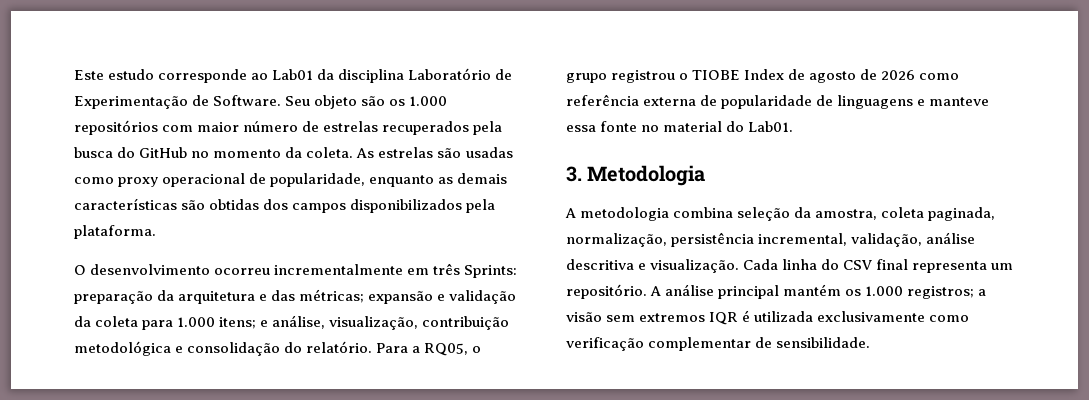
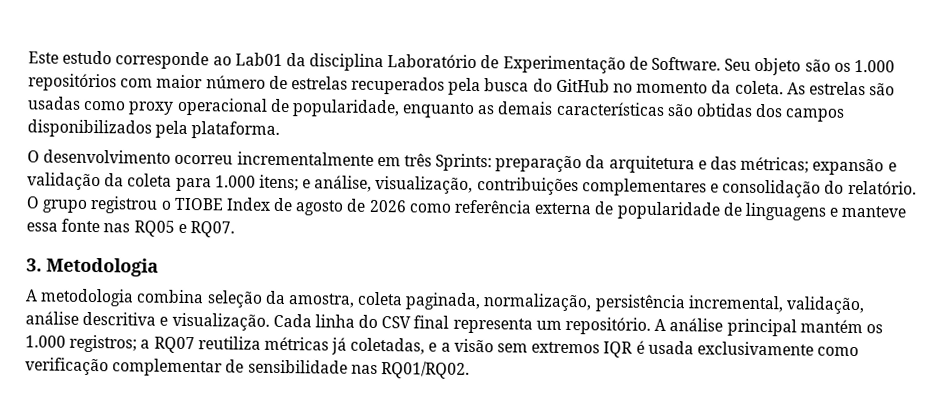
- O desenvolvimento ocorreu incrementalmente em três Sprints: preparação da arquitetura e das métricas; expansão e validação da coleta para 1.000 itens; e análise, visualização, contribuição metodológica e consolidação do relatório.
+ O desenvolvimento ocorreu incrementalmente em três Sprints: preparação da arquitetura e das métricas; expansão e validação da coleta para 1.000 itens; e análise, visualização, contribuições complementares e consolidação do relatório.
- Para a RQ05, o grupo registrou o TIOBE Index de agosto de 2026 como referência externa de popularidade de linguagens e manteve essa fonte no material do Lab01.
+ O grupo registrou o TIOBE Index de agosto de 2026 como referência externa de popularidade de linguagens e manteve essa fonte nas RQ05 e RQ07.
- A análise principal mantém os 1.000 registros; a visão sem extremos IQR é utilizada exclusivamente como verificação complementar de sensibilidade.
+ A análise principal mantém os 1.000 registros; a RQ07 reutiliza métricas já coletadas, e a visão sem extremos IQR é usada exclusivamente como verificação complementar de sensibilidade nas RQ01/RQ02.

